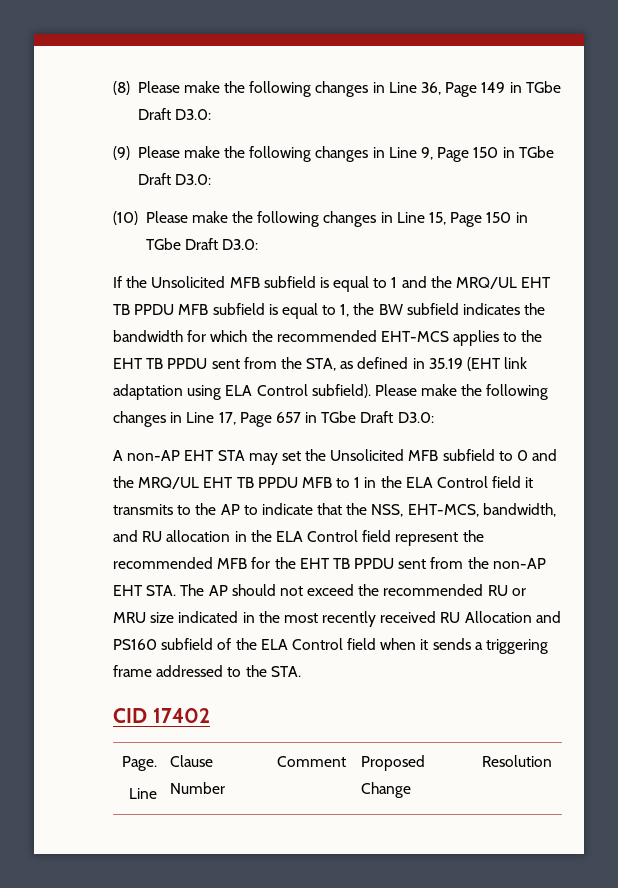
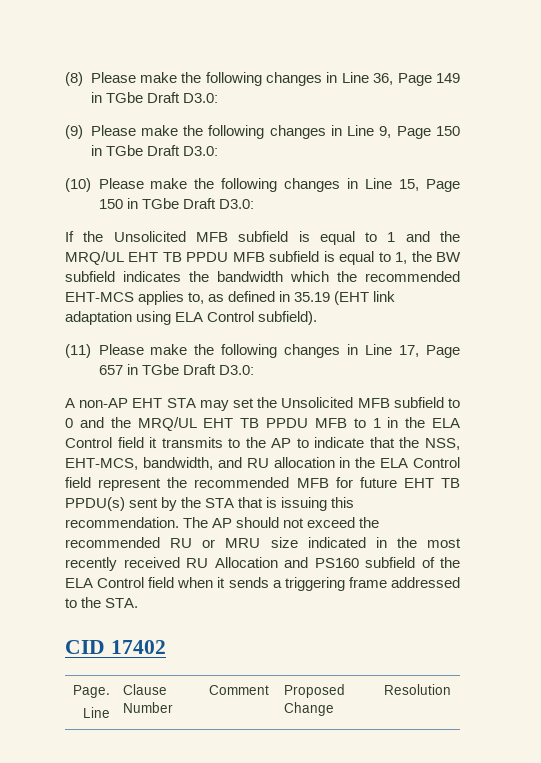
- If the Unsolicited MFB subfield is equal to 1 and the MRQ/UL EHT TB PPDU MFB subfield is equal to 1, the BW subfield indicates the bandwidth for which the recommended EHT-MCS applies to the EHT TB PPDU sent from the STA, as defined in 35.19 (EHT link adaptation using ELA Control subfield). Please make the following changes in Line 17, Page 657 in TGbe Draft D3.0:
+ If the Unsolicited MFB subfield is equal to 1 and the MRQ/UL EHT TB PPDU MFB subfield is equal to 1, the BW subfield indicates the bandwidth which the recommended EHT-MCS applies to, as defined in 35.19 (EHT link adaptation using ELA Control subfield).
+ (11) Please make the following changes in Line 17, Page 657 in TGbe Draft D3.0:
- A non-AP EHT STA may set the Unsolicited MFB subfield to 0 and the MRQ/UL EHT TB PPDU MFB to 1 in the ELA Control field it transmits to the AP to indicate that the NSS, EHT-MCS, bandwidth, and RU allocation in the ELA Control field represent the recommended MFB for the EHT TB PPDU sent from the non-AP EHT STA. The AP should not exceed the recommended RU or MRU size indicated in the most recently received RU Allocation and PS160 subfield of the ELA Control field when it sends a triggering frame addressed to the STA.
+ A non-AP EHT STA may set the Unsolicited MFB subfield to 0 and the MRQ/UL EHT TB PPDU MFB to 1 in the ELA Control field it transmits to the AP to indicate that the NSS, EHT-MCS, bandwidth, and RU allocation in the ELA Control field represent the recommended MFB for future EHT TB PPDU(s) sent by the STA that is issuing this recommendation. The AP should not exceed the recommended RU or MRU size indicated in the most recently received RU Allocation and PS160 subfield of the ELA Control field when it sends a triggering frame addressed to the STA.

